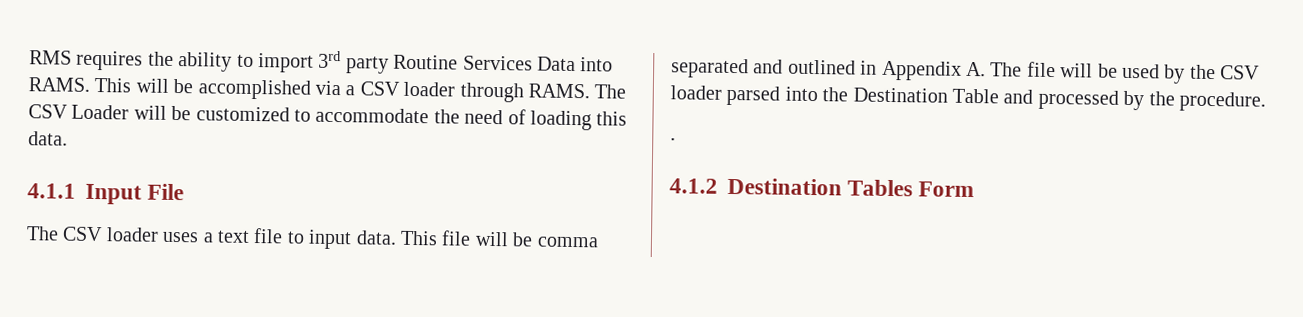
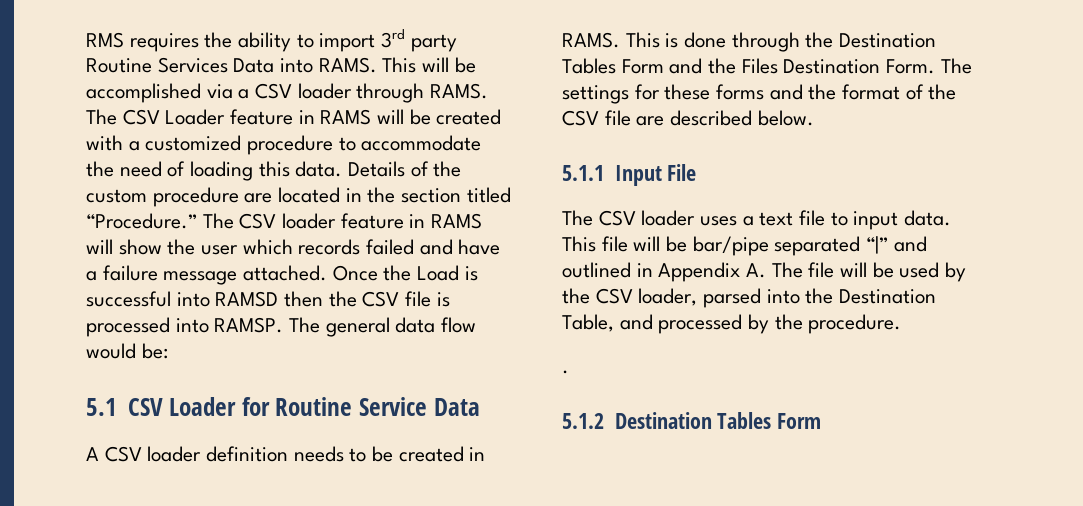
- The CSV Loader will be customized to accommodate the need of loading this data.
- 4.1.1 Input File
+ The CSV Loader feature in RAMS will be created with a customized procedure to accommodate the need of loading this data. Details of the custom procedure are located in the section titled “Procedure.” The CSV loader feature in RAMS will show the user which records failed and have a failure message attached. Once the Load is successful into RAMSD then the CSV file is processed into RAMSP. The general data flow would be:
+ 5.1 CSV Loader for Routine Service Data
+ A CSV loader definition needs to be created in RAMS. This is done through the Destination Tables Form and the Files Destination Form. The settings for these forms and the format of the CSV file are described below.
+ 5.1.1 Input File
- This file will be comma separated and outlined in Appendix A. The file will be used by the CSV loader parsed into the Destination Table and processed by the procedure.
+ This file will be bar/pipe separated “|” and outlined in Appendix A. The file will be used by the CSV loader, parsed into the Destination Table, and processed by the procedure.
- 4.1.2 Destination Tables Form
+ 5.1.2 Destination Tables Form

